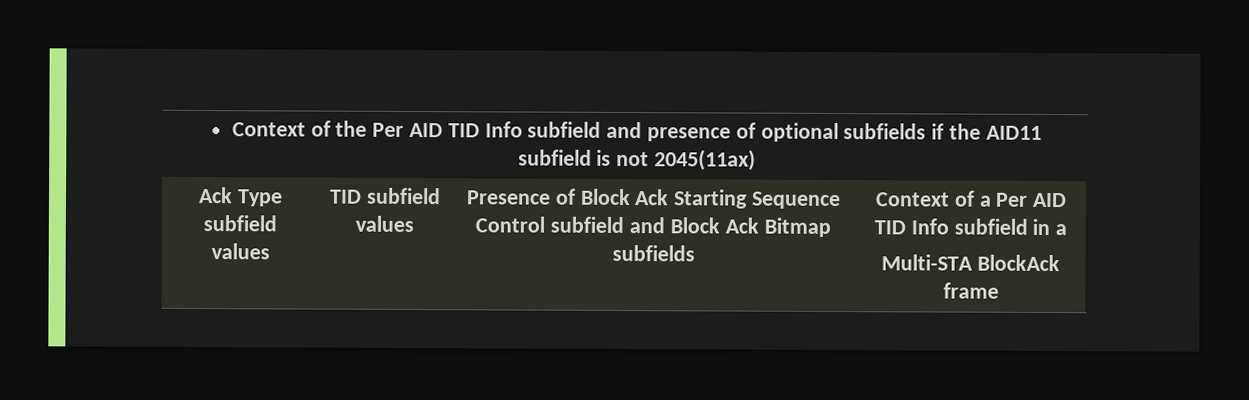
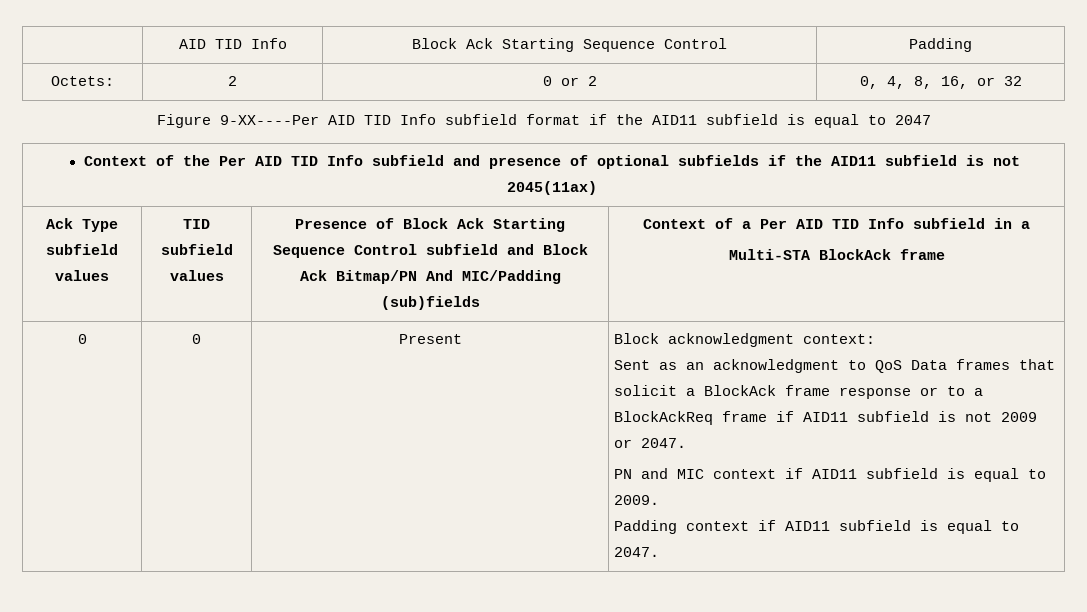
+ | AID TID Info | Block Ack Starting Sequence Control | Padding
+ Octets: | 2 | 0 or 2 | 0, 4, 8, 16, or 32
+ Figure 9-XX----Per AID TID Info subfield format if the AID11 subfield is equal to 2047
- Ack Type subfield values | TID subfield values | Presence of Block Ack Starting Sequence Control subfield and Block Ack Bitmap subfields | Context of a Per AID TID Info subfield in a
+ Ack Type subfield values | TID subfield values | Presence of Block Ack Starting Sequence Control subfield and Block Ack Bitmap/PN And MIC/Padding (sub)fields | Context of a Per AID TID Info subfield in a
+ 0 | 0 | Present | Block acknowledgment context:
+ Sent as an acknowledgment to QoS Data frames that solicit a BlockAck frame response or to a BlockAckReq frame if AID11 subfield is not 2009 or 2047.
+ PN and MIC context if AID11 subfield is equal to 2009.
+ Padding context if AID11 subfield is equal to 2047.

